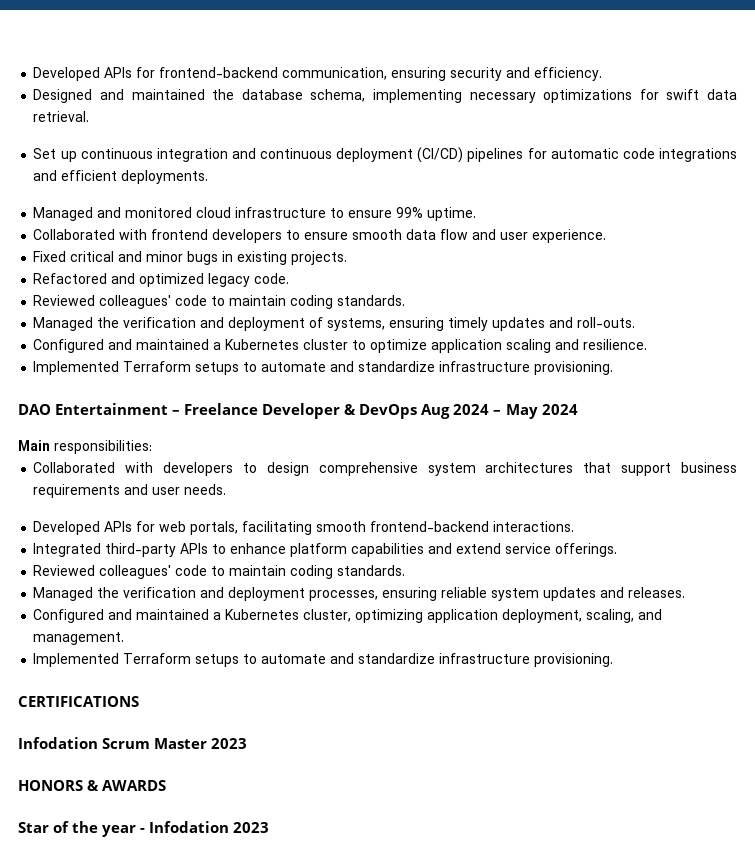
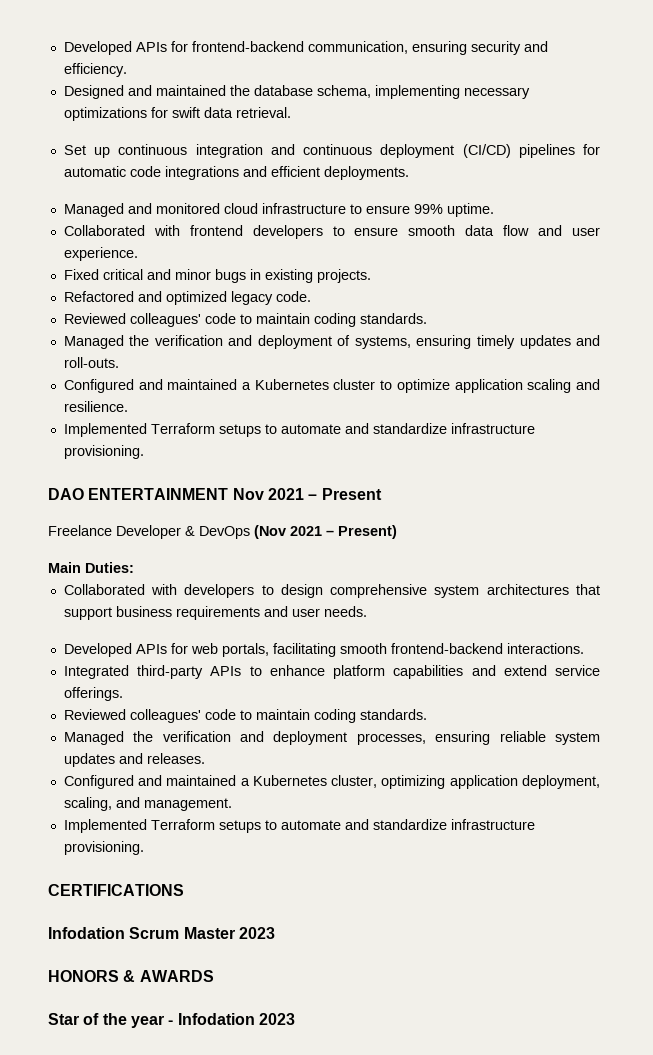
- DAO Entertainment – Freelance Developer & DevOps Aug 2024 – May 2024
+ DAO ENTERTAINMENT Nov 2021 – Present
+ Freelance Developer & DevOps (Nov 2021 – Present)
- Main responsibilities:
+ Main Duties:

